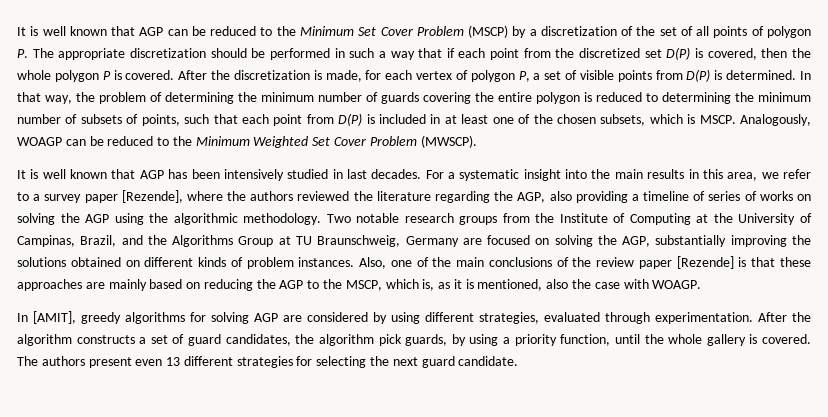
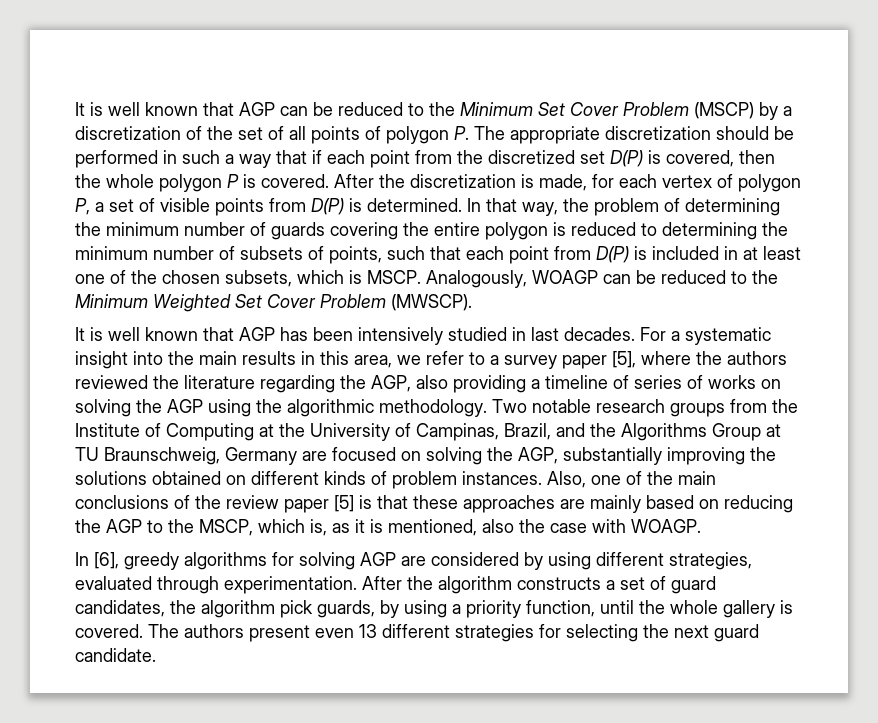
- For a systematic insight into the main results in this area, we refer to a survey paper [Rezende], where the authors reviewed the literature regarding the AGP, also providing a timeline of series of works on solving the AGP using the algorithmic methodology.
+ For a systematic insight into the main results in this area, we refer to a survey paper [5], where the authors reviewed the literature regarding the AGP, also providing a timeline of series of works on solving the AGP using the algorithmic methodology.
- Also, one of the main conclusions of the review paper [Rezende] is that these approaches are mainly based on reducing the AGP to the MSCP, which is, as it is mentioned, also the case with WOAGP.
+ Also, one of the main conclusions of the review paper [5] is that these approaches are mainly based on reducing the AGP to the MSCP, which is, as it is mentioned, also the case with WOAGP.
- In [AMIT], greedy algorithms for solving AGP are considered by using different strategies, evaluated through experimentation.
+ In [6], greedy algorithms for solving AGP are considered by using different strategies, evaluated through experimentation.

